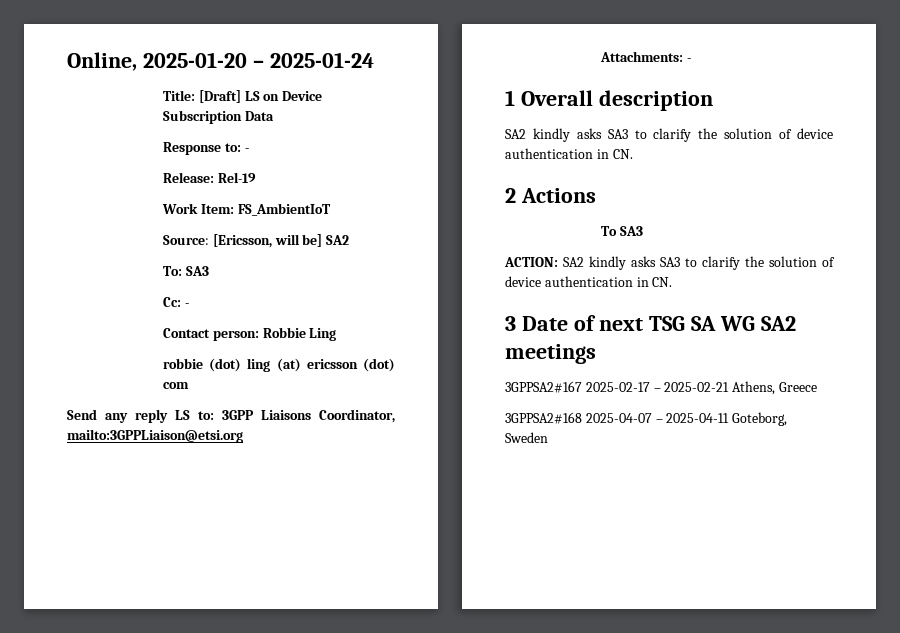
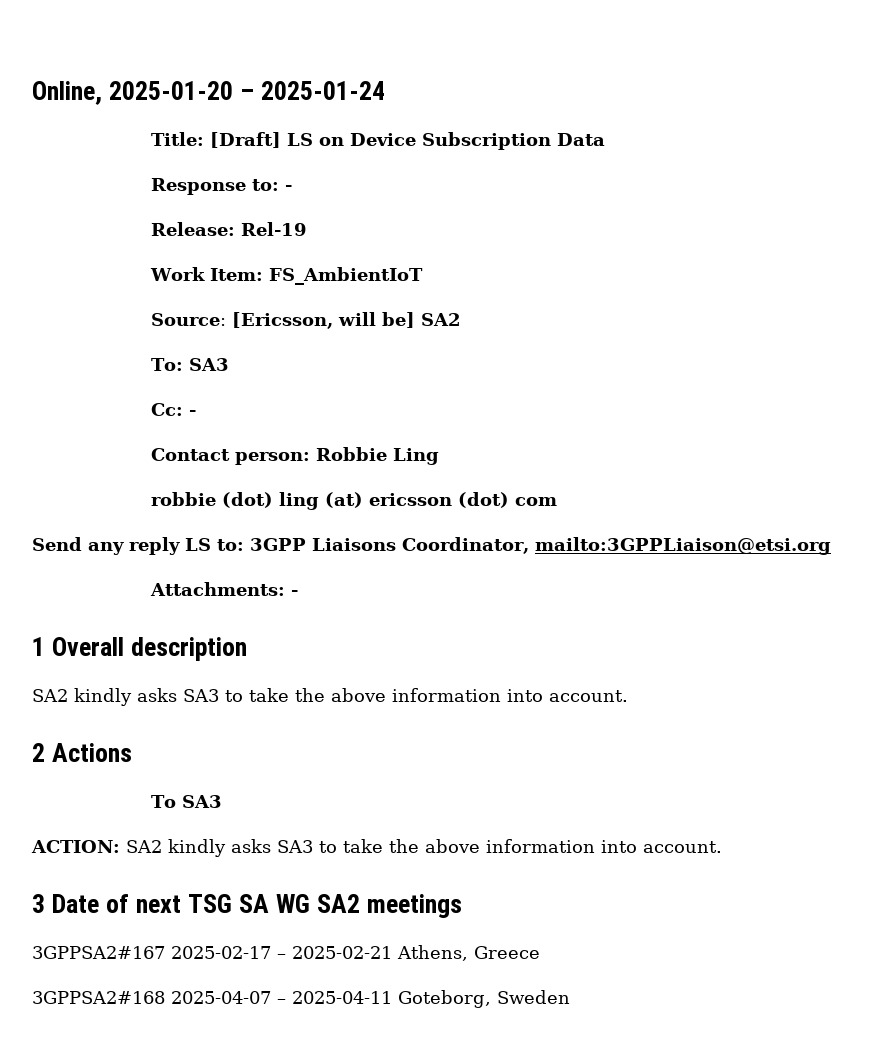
  1 Overall description
- SA2 kindly asks SA3 to clarify the solution of device authentication in CN.
+ SA2 kindly asks SA3 to take the above information into account.
- ACTION: SA2 kindly asks SA3 to clarify the solution of device authentication in CN.
+ ACTION: SA2 kindly asks SA3 to take the above information into account.

